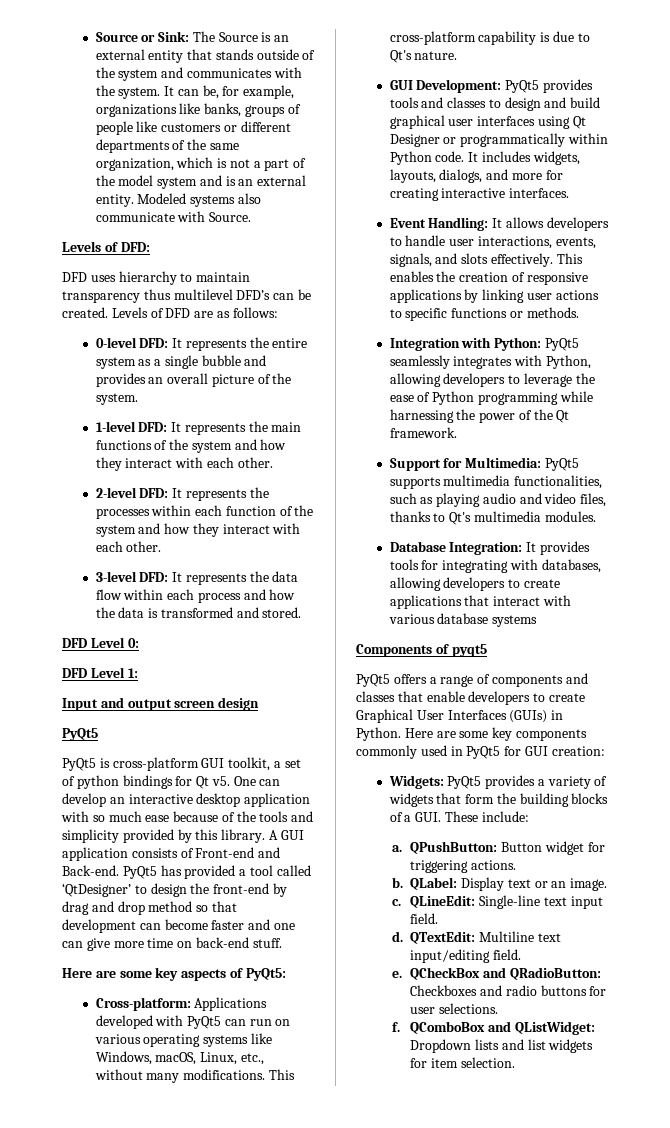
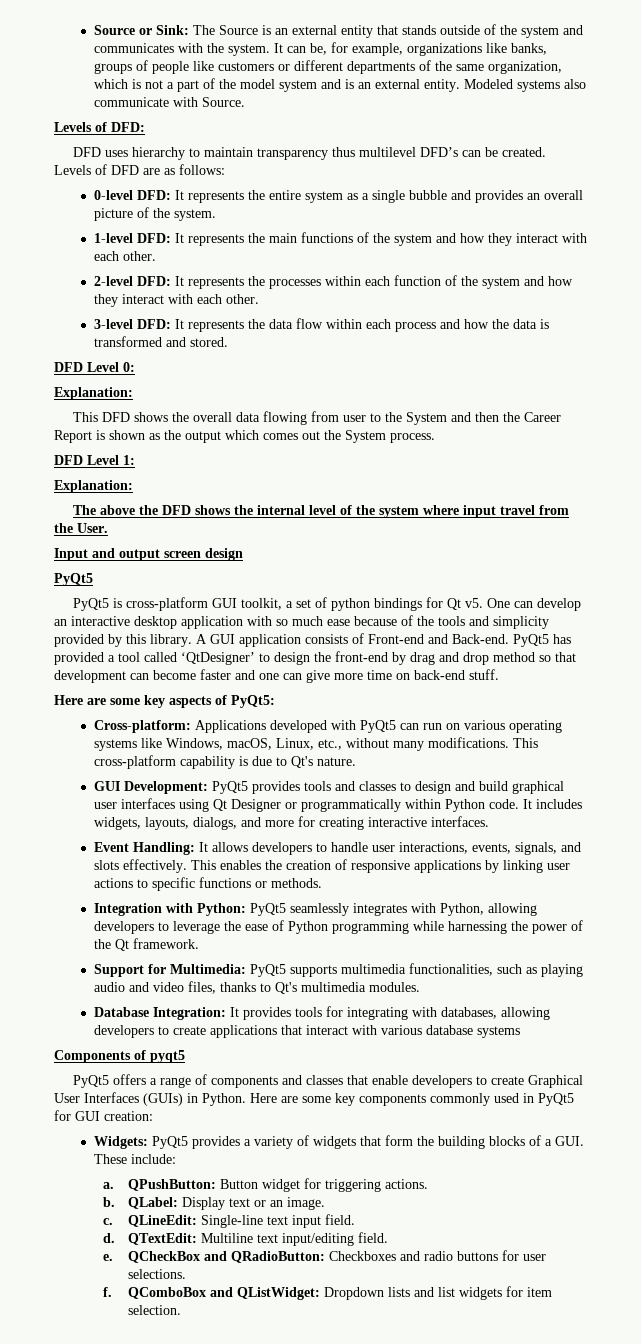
  DFD Level 0:
+ Explanation:
+ This DFD shows the overall data flowing from user to the System and then the Career Report is shown as the output which comes out the System process.
  DFD Level 1:
+ Explanation:
+ The above the DFD shows the internal level of the system where input travel from the User.

